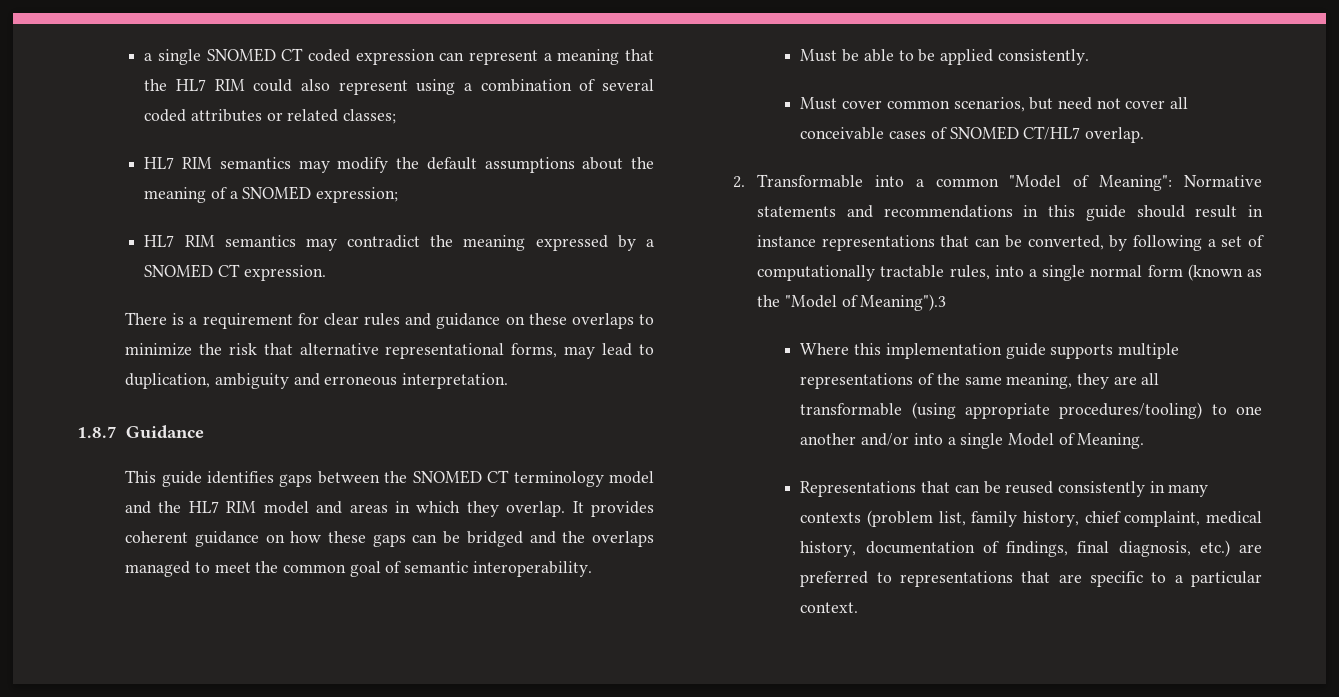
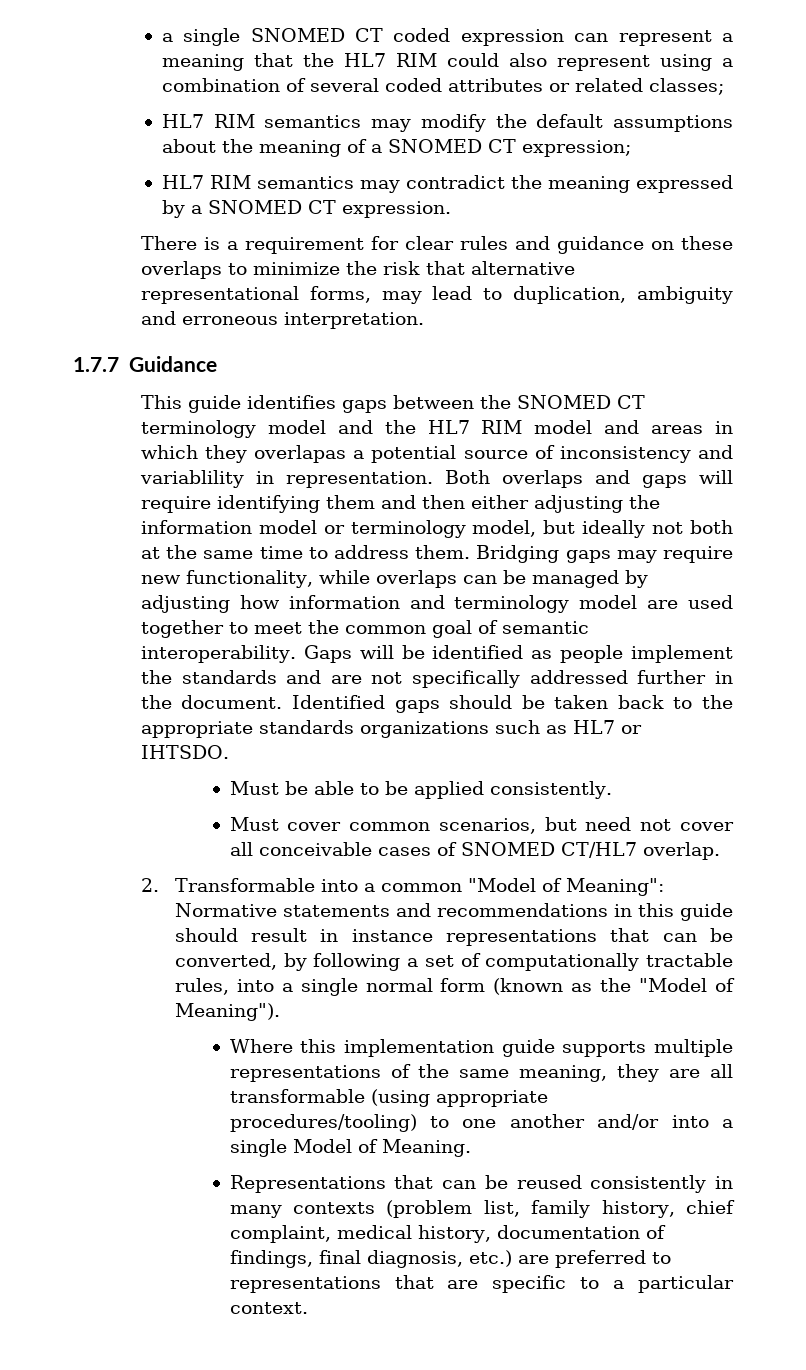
- HL7 RIM semantics may modify the default assumptions about the meaning of a SNOMED expression;
+ HL7 RIM semantics may modify the default assumptions about the meaning of a SNOMED CT expression;
- 1.8.7 Guidance
+ 1.7.7 Guidance
- This guide identifies gaps between the SNOMED CT terminology model and the HL7 RIM model and areas in which they overlap. It provides coherent guidance on how these gaps can be bridged and the overlaps managed to meet the common goal of semantic interoperability.
+ This guide identifies gaps between the SNOMED CT terminology model and the HL7 RIM model and areas in which they overlapas a potential source of inconsistency and variablility in representation. Both overlaps and gaps will require identifying them and then either adjusting the information model or terminology model, but ideally not both at the same time to address them. Bridging gaps may require new functionality, while overlaps can be managed by adjusting how information and terminology model are used together to meet the common goal of semantic interoperability. Gaps will be identified as people implement the standards and are not specifically addressed further in the document. Identified gaps should be taken back to the appropriate standards organizations such as HL7 or IHTSDO.
- 2. Transformable into a common "Model of Meaning": Normative statements and recommendations in this guide should result in instance representations that can be converted, by following a set of computationally tractable rules, into a single normal form (known as the "Model of Meaning").3
+ 2. Transformable into a common "Model of Meaning": Normative statements and recommendations in this guide should result in instance representations that can be converted, by following a set of computationally tractable rules, into a single normal form (known as the "Model of Meaning").

